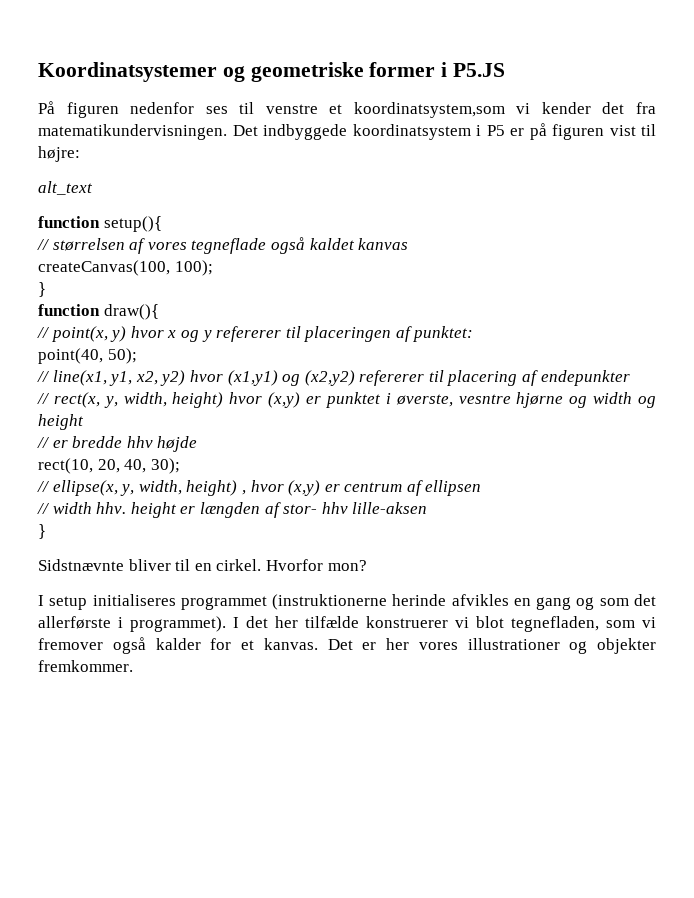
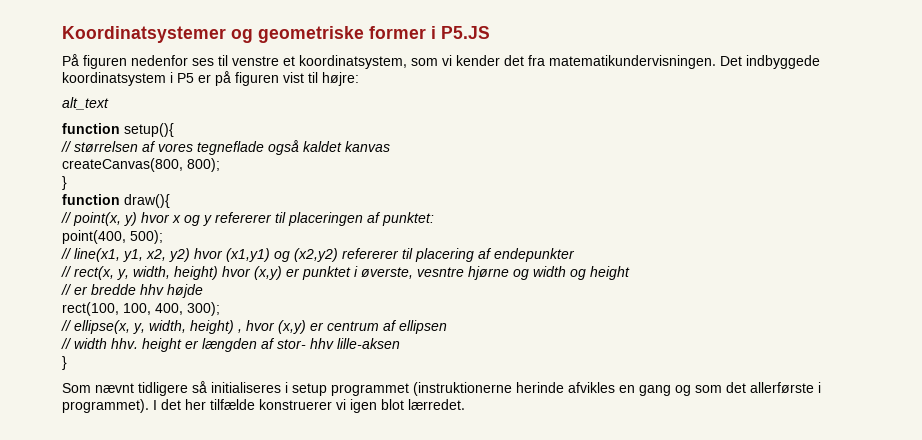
- På figuren nedenfor ses til venstre et koordinatsystem,som vi kender det fra matematikundervisningen.
+ På figuren nedenfor ses til venstre et koordinatsystem, som vi kender det fra matematikundervisningen.
- createCanvas(100, 100);
+ createCanvas(800, 800);
- point(40, 50);
+ point(400, 500);
- rect(10, 20, 40, 30);
+ rect(100, 100, 400, 300);
- Sidstnævnte bliver til en cirkel. Hvorfor mon?
- I setup initialiseres programmet (instruktionerne herinde afvikles en gang og som det allerførste i programmet).
+ Som nævnt tidligere så initialiseres i setup programmet (instruktionerne herinde afvikles en gang og som det allerførste i programmet).
- I det her tilfælde konstruerer vi blot tegnefladen, som vi fremover også kalder for et kanvas. Det er her vores illustrationer og objekter fremkommer.
+ I det her tilfælde konstruerer vi igen blot lærredet.

